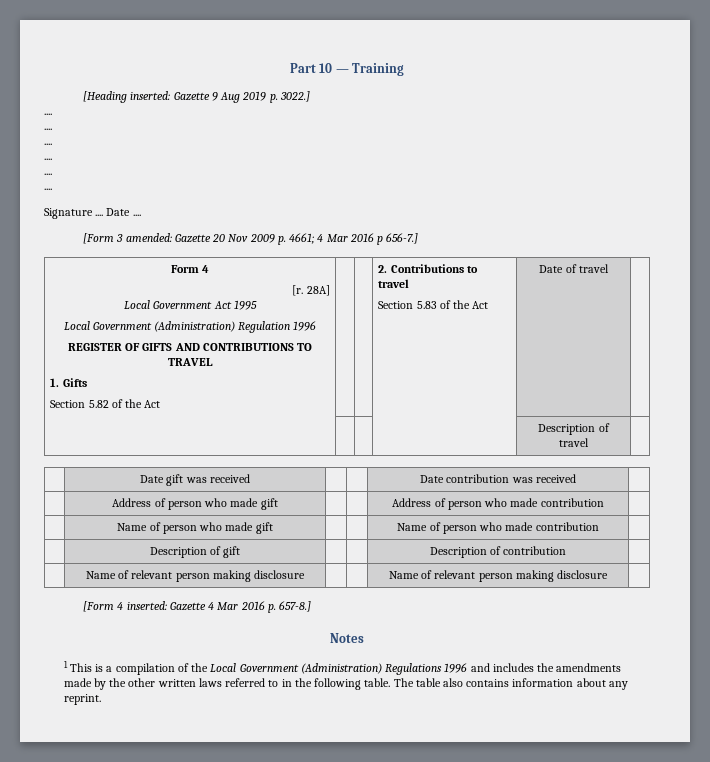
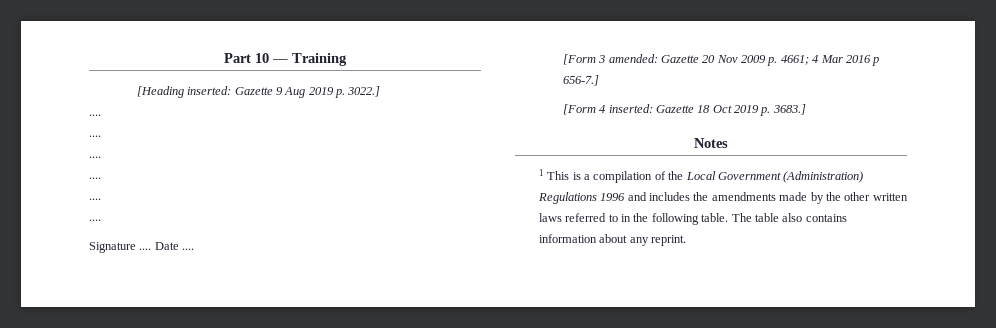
- Form 4
- [r. 28A]
- Local Government Act 1995
- Local Government (Administration) Regulation 1996
- REGISTER OF GIFTS AND CONTRIBUTIONS TO TRAVEL
- 1. Gifts
- Section 5.82 of the Act | | | 2. Contributions to travel
- Section 5.83 of the Act | Date of travel |
- | | | | Description of travel |
- | Date gift was received | | | Date contribution was received |
- | Address of person who made gift | | | Address of person who made contribution |
- | Name of person who made gift | | | Name of person who made contribution |
- | Description of gift | | | Description of contribution |
- | Name of relevant person making disclosure | | | Name of relevant person making disclosure |
- [Form 4 inserted: Gazette 4 Mar 2016 p. 657-8.]
+ [Form 4 inserted: Gazette 18 Oct 2019 p. 3683.]

